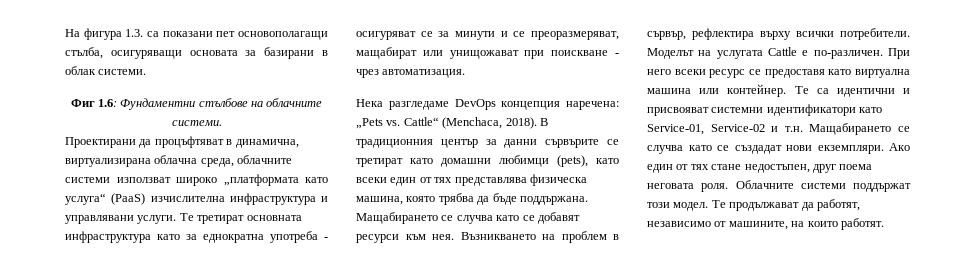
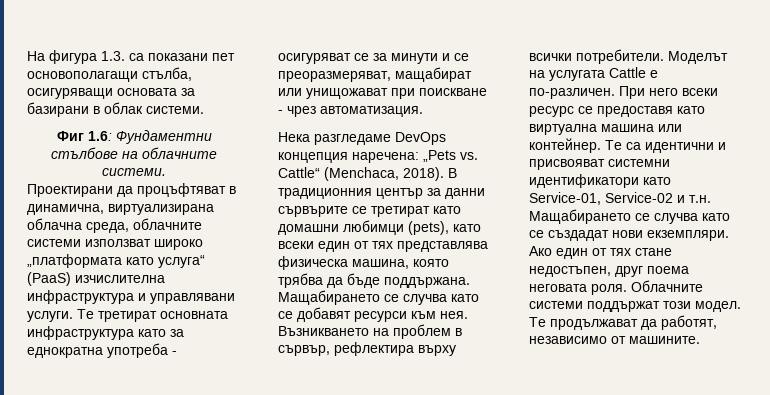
- Те продължават да работят, независимо от машините, на които работят.
+ Те продължават да работят, независимо от машините.

